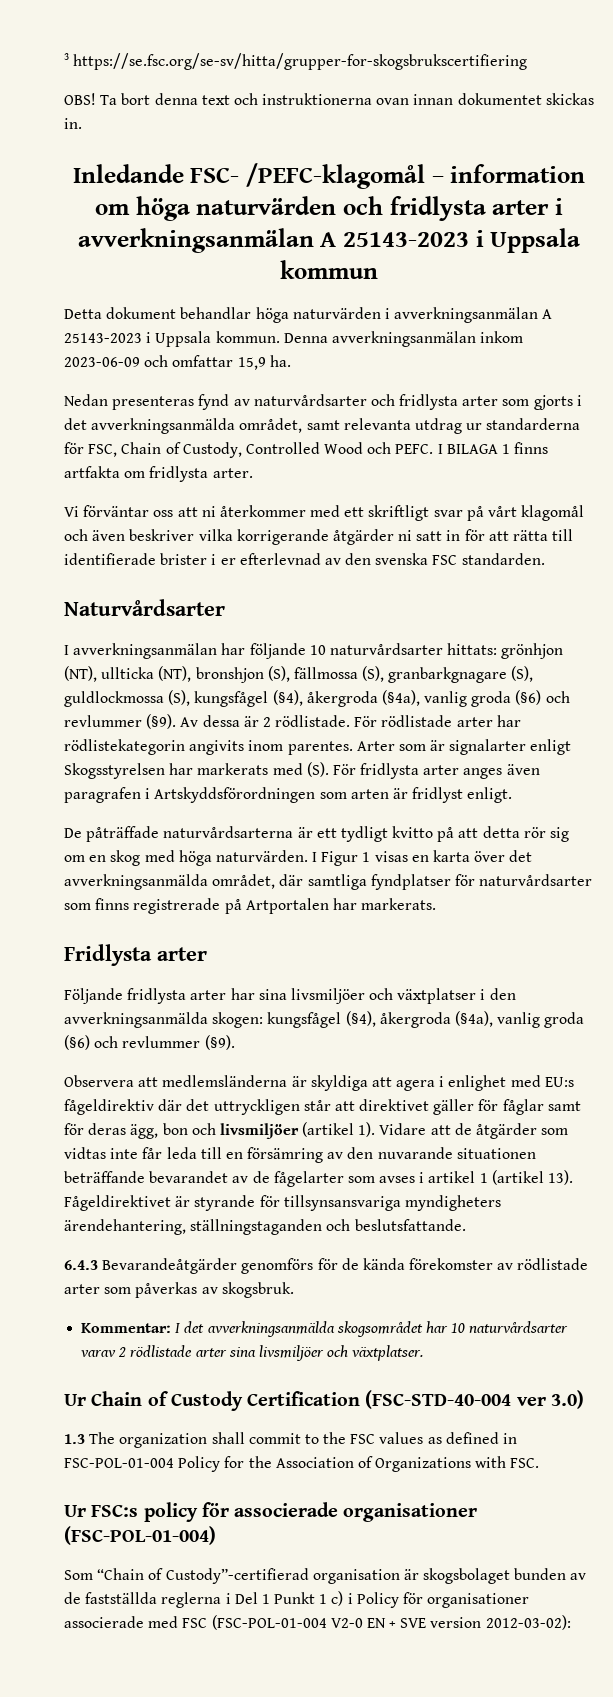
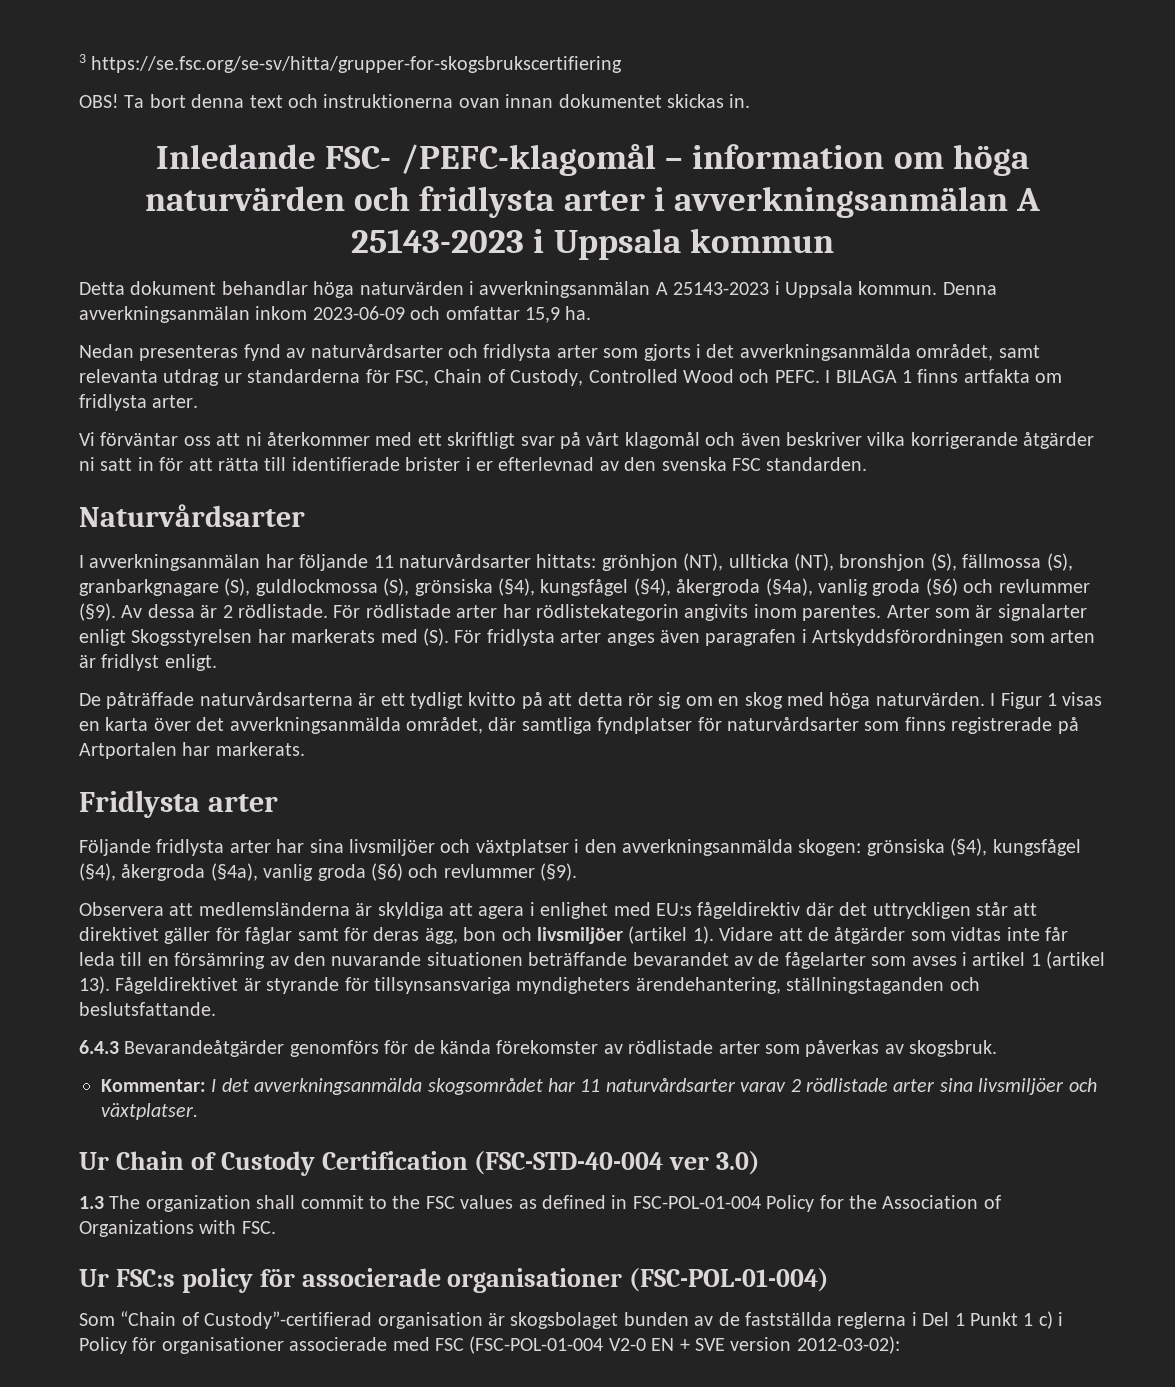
- I avverkningsanmälan har följande 10 naturvårdsarter hittats: grönhjon (NT), ullticka (NT), bronshjon (S), fällmossa (S), granbarkgnagare (S), guldlockmossa (S), kungsfågel (§4), åkergroda (§4a), vanlig groda (§6) och revlummer (§9).
+ I avverkningsanmälan har följande 11 naturvårdsarter hittats: grönhjon (NT), ullticka (NT), bronshjon (S), fällmossa (S), granbarkgnagare (S), guldlockmossa (S), grönsiska (§4), kungsfågel (§4), åkergroda (§4a), vanlig groda (§6) och revlummer (§9).
- Följande fridlysta arter har sina livsmiljöer och växtplatser i den avverkningsanmälda skogen: kungsfågel (§4), åkergroda (§4a), vanlig groda (§6) och revlummer (§9).
+ Följande fridlysta arter har sina livsmiljöer och växtplatser i den avverkningsanmälda skogen: grönsiska (§4), kungsfågel (§4), åkergroda (§4a), vanlig groda (§6) och revlummer (§9).
- Kommentar: I det avverkningsanmälda skogsområdet har 10 naturvårdsarter varav 2 rödlistade arter sina livsmiljöer och växtplatser.
+ Kommentar: I det avverkningsanmälda skogsområdet har 11 naturvårdsarter varav 2 rödlistade arter sina livsmiljöer och växtplatser.

